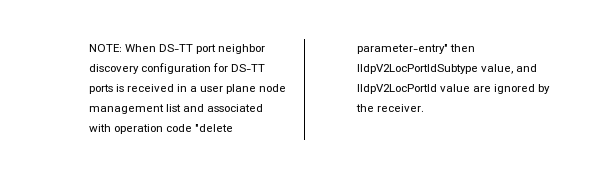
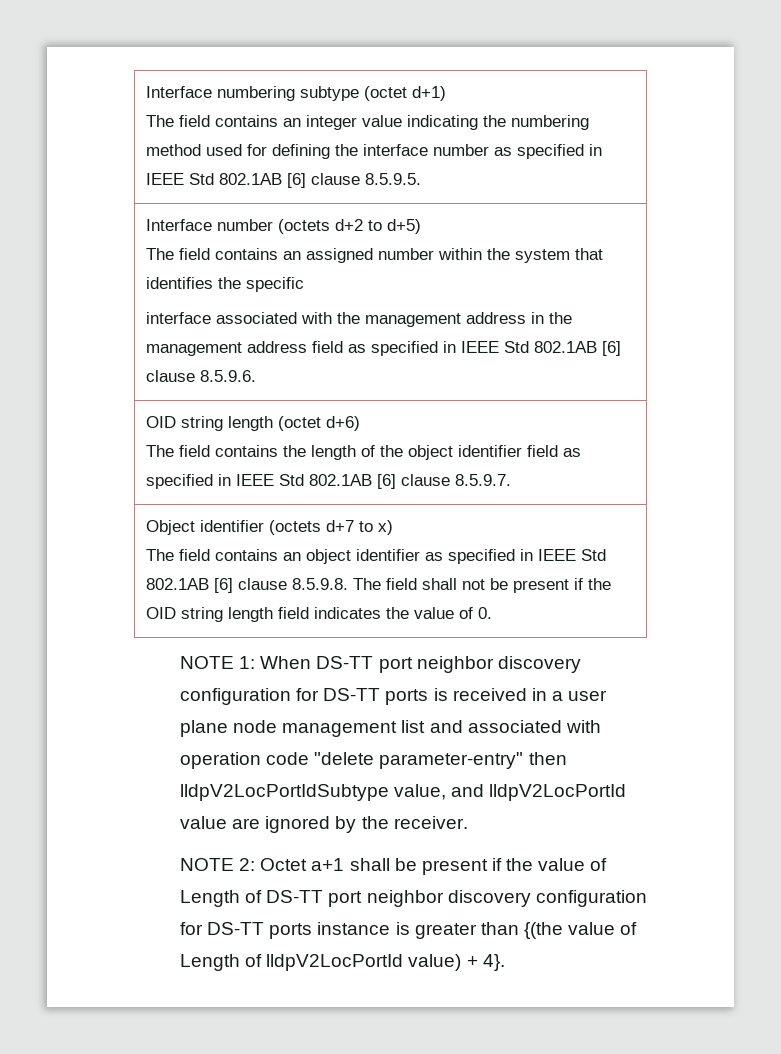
- NOTE: When DS-TT port neighbor discovery configuration for DS-TT ports is received in a user plane node management list and associated with operation code "delete parameter-entry" then lldpV2LocPortIdSubtype value, and lldpV2LocPortId value are ignored by the receiver.
+ Interface numbering subtype (octet d+1)
+ The field contains an integer value indicating the numbering method used for defining the interface number as specified in IEEE Std 802.1AB [6] clause 8.5.9.5.
+ Interface number (octets d+2 to d+5)
+ The field contains an assigned number within the system that identifies the specific
+ interface associated with the management address in the management address field as specified in IEEE Std 802.1AB [6] clause 8.5.9.6.
+ OID string length (octet d+6)
+ The field contains the length of the object identifier field as specified in IEEE Std 802.1AB [6] clause 8.5.9.7.
+ Object identifier (octets d+7 to x)
+ The field contains an object identifier as specified in IEEE Std 802.1AB [6] clause 8.5.9.8. The field shall not be present if the OID string length field indicates the value of 0.
+ NOTE 1: When DS-TT port neighbor discovery configuration for DS-TT ports is received in a user plane node management list and associated with operation code "delete parameter-entry" then lldpV2LocPortIdSubtype value, and lldpV2LocPortId value are ignored by the receiver.
+ NOTE 2: Octet a+1 shall be present if the value of Length of DS-TT port neighbor discovery configuration for DS-TT ports instance is greater than {(the value of Length of lldpV2LocPortId value) + 4}.

